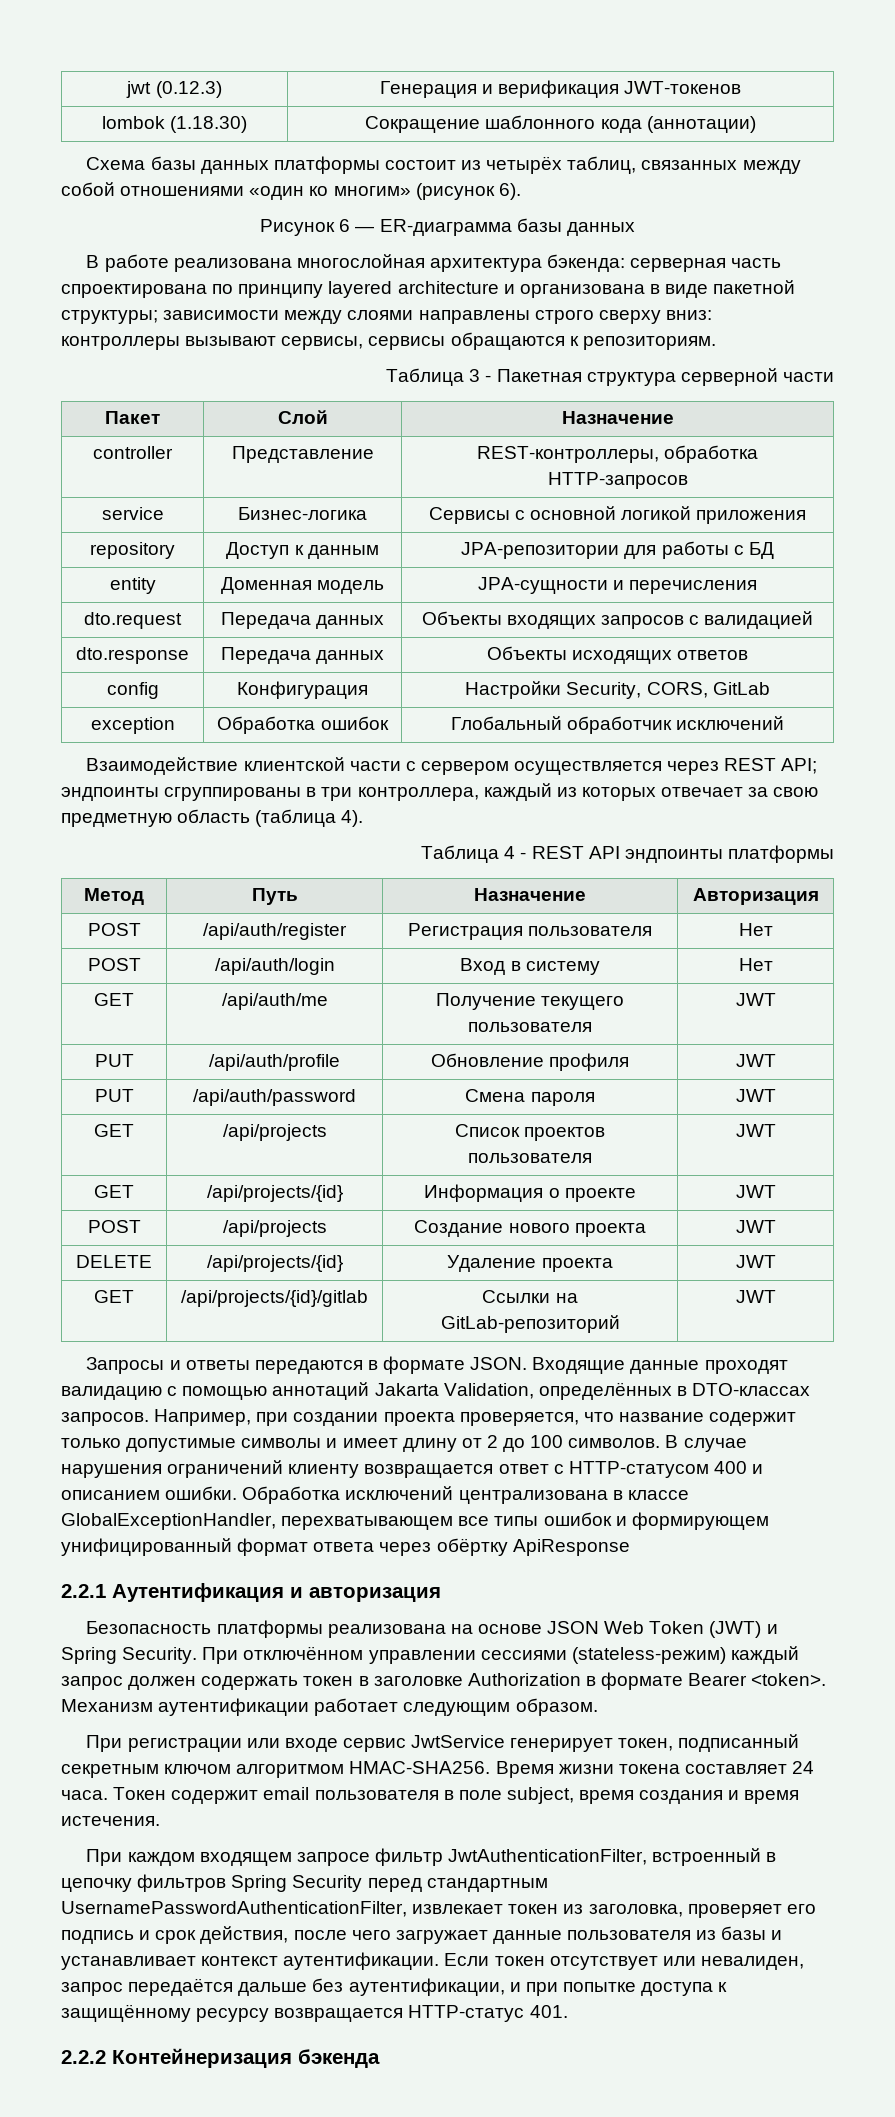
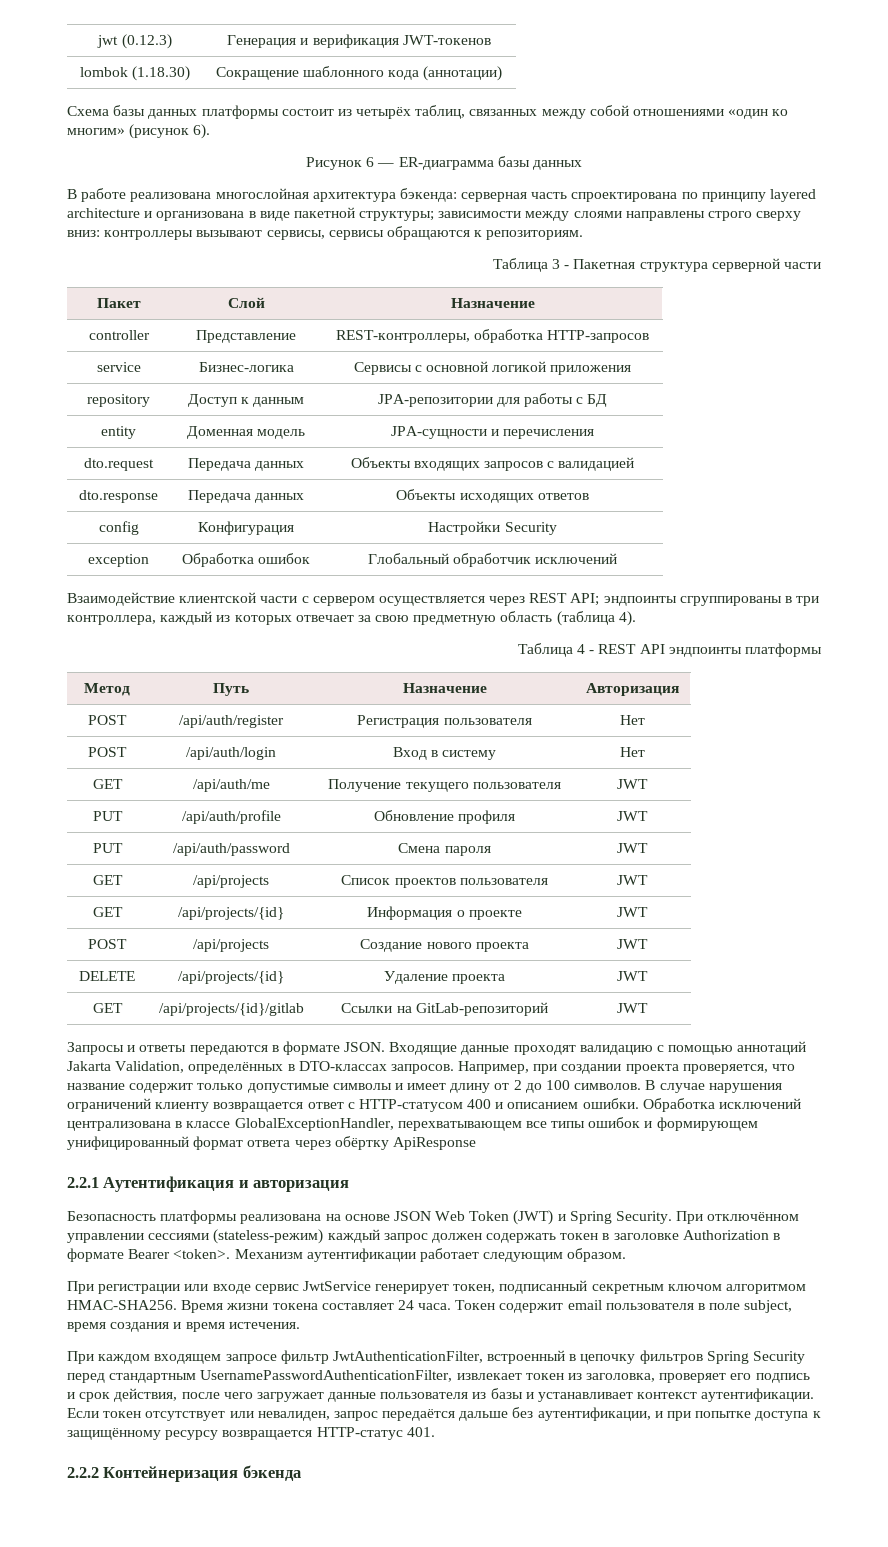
- config | Конфигурация | Настройки Security, CORS, GitLab
+ config | Конфигурация | Настройки Security

